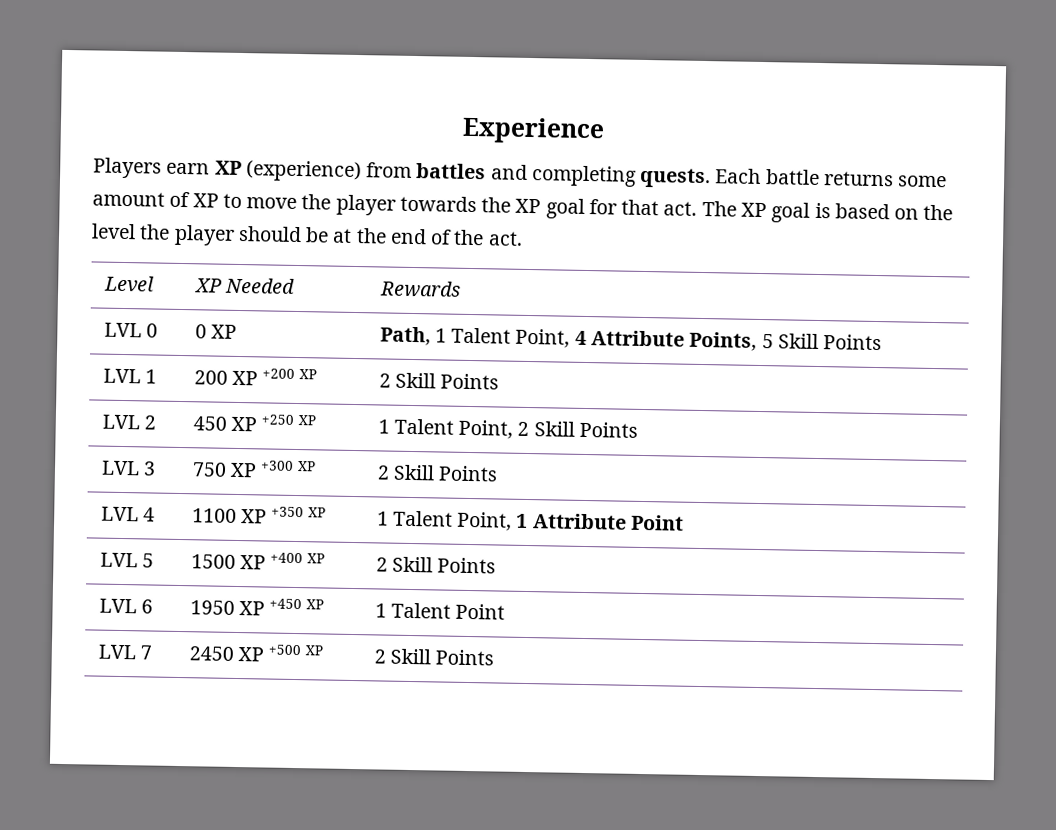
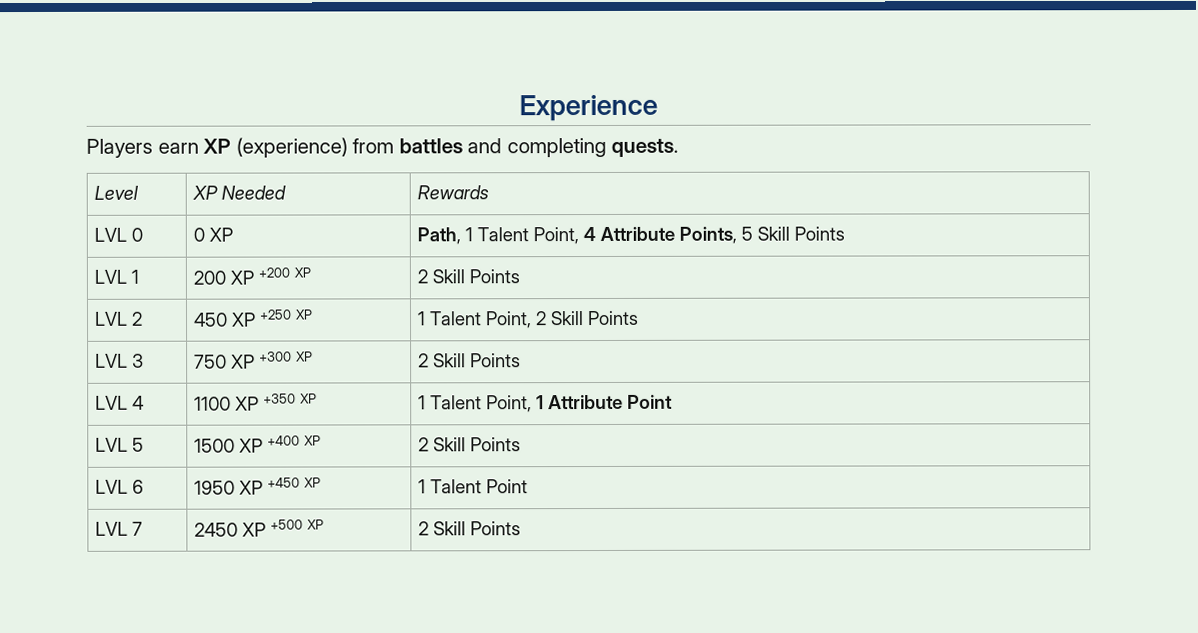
- Each battle returns some amount of XP to move the player towards the XP goal for that act. The XP goal is based on the level the player should be at the end of the act.

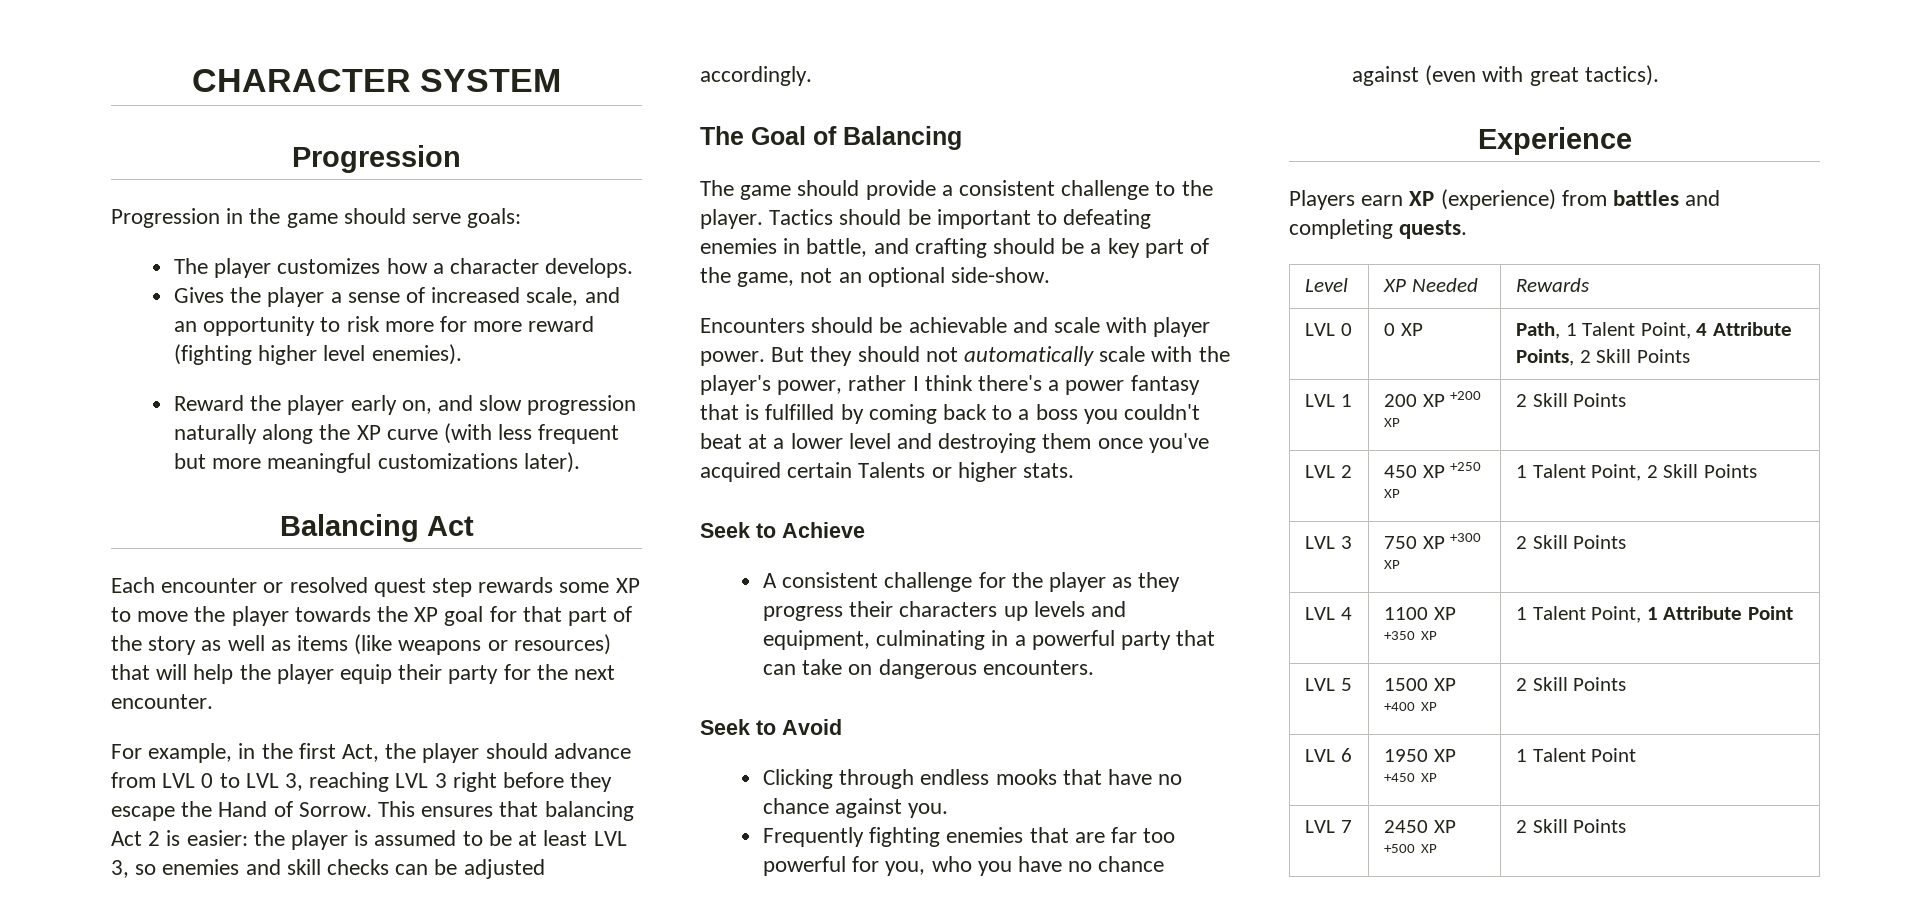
+ CHARACTER SYSTEM
+ Progression
+ Progression in the game should serve goals:
+ The player customizes how a character develops.
+ Gives the player a sense of increased scale, and an opportunity to risk more for more reward (fighting higher level enemies).
+ Reward the player early on, and slow progression naturally along the XP curve (with less frequent but more meaningful customizations later).
+ Balancing Act
+ Each encounter or resolved quest step rewards some XP to move the player towards the XP goal for that part of the story as well as items (like weapons or resources) that will help the player equip their party for the next encounter.
+ For example, in the first Act, the player should advance from LVL 0 to LVL 3, reaching LVL 3 right before they escape the Hand of Sorrow. This ensures that balancing Act 2 is easier: the player is assumed to be at least LVL 3, so enemies and skill checks can be adjusted accordingly.
+ The Goal of Balancing
+ The game should provide a consistent challenge to the player. Tactics should be important to defeating enemies in battle, and crafting should be a key part of the game, not an optional side-show.
+ Encounters should be achievable and scale with player power. But they should not automatically scale with the player's power, rather I think there's a power fantasy that is fulfilled by coming back to a boss you couldn't beat at a lower level and destroying them once you've acquired certain Talents or higher stats.
+ Seek to Achieve
+ A consistent challenge for the player as they progress their characters up levels and equipment, culminating in a powerful party that can take on dangerous encounters.
+ Seek to Avoid
+ Clicking through endless mooks that have no chance against you.
+ Frequently fighting enemies that are far too powerful for you, who you have no chance against (even with great tactics).
- LVL 0 | 0 XP | Path, 1 Talent Point, 4 Attribute Points, 5 Skill Points
+ LVL 0 | 0 XP | Path, 1 Talent Point, 4 Attribute Points, 2 Skill Points

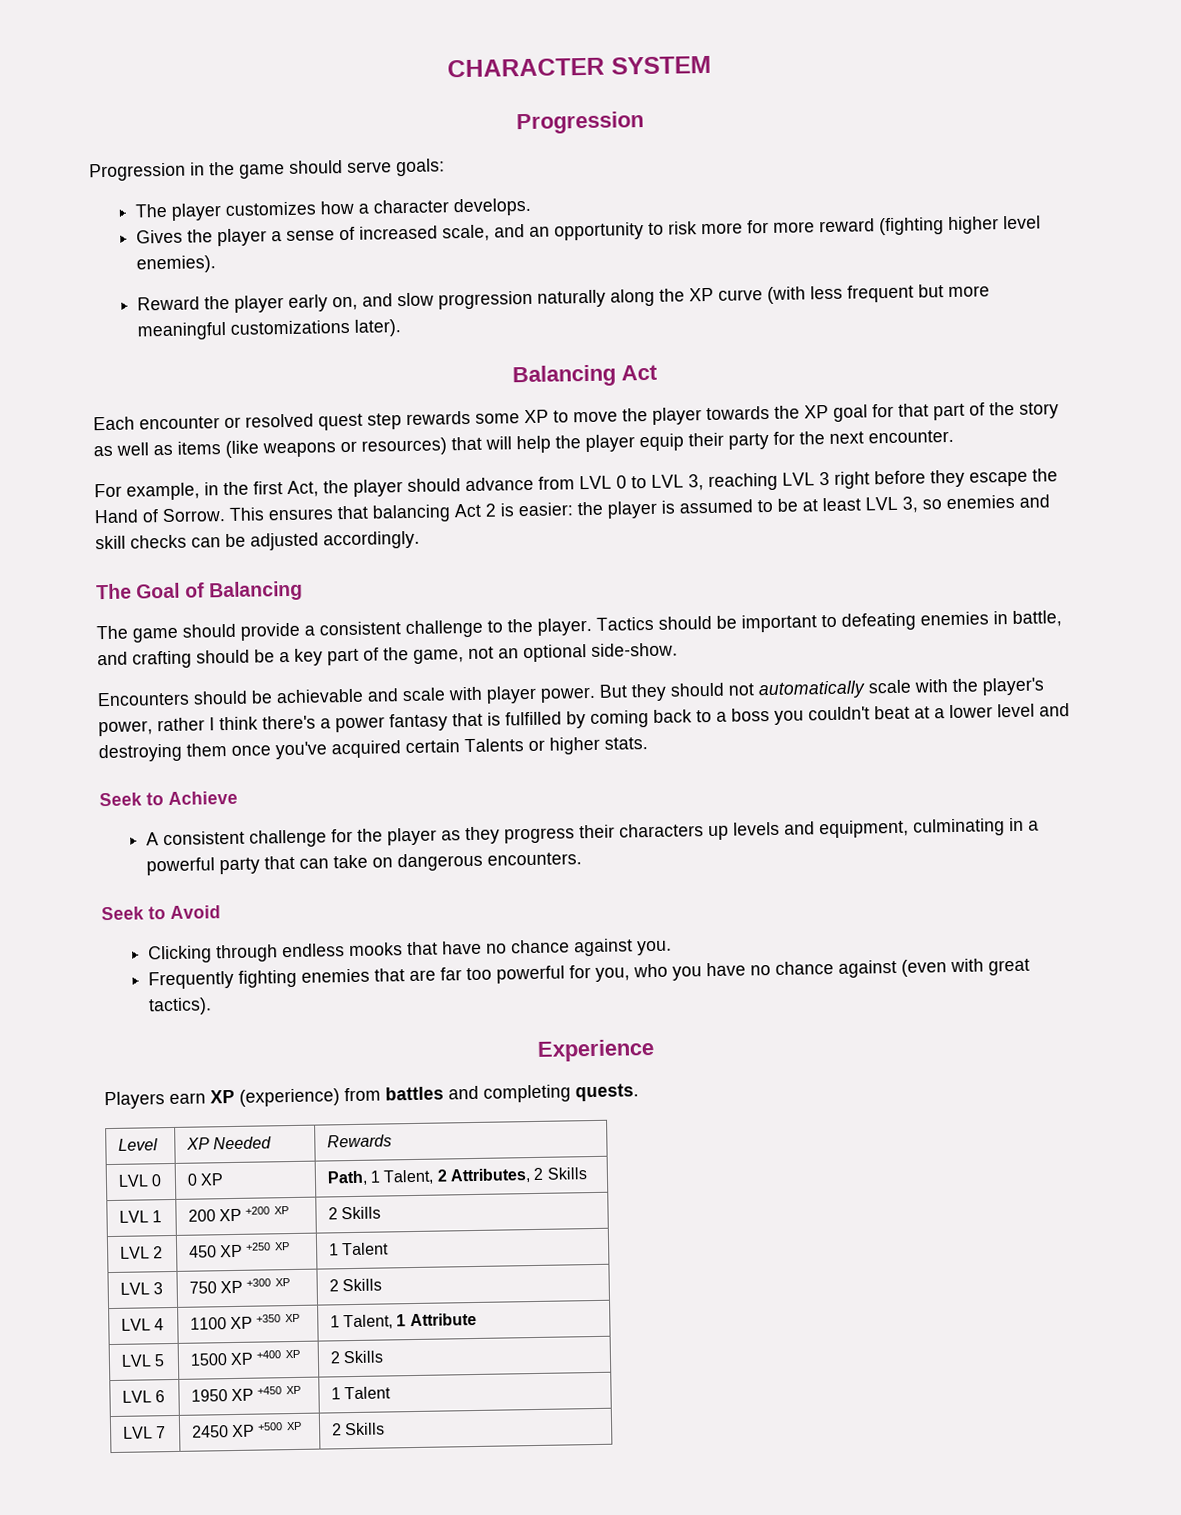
- LVL 0 | 0 XP | Path, 1 Talent Point, 4 Attribute Points, 2 Skill Points
+ LVL 0 | 0 XP | Path, 1 Talent, 2 Attributes, 2 Skills
- LVL 1 | 200 XP +200 XP | 2 Skill Points
+ LVL 1 | 200 XP +200 XP | 2 Skills
- LVL 2 | 450 XP +250 XP | 1 Talent Point, 2 Skill Points
+ LVL 2 | 450 XP +250 XP | 1 Talent
- LVL 3 | 750 XP +300 XP | 2 Skill Points
+ LVL 3 | 750 XP +300 XP | 2 Skills
- LVL 4 | 1100 XP +350 XP | 1 Talent Point, 1 Attribute Point
+ LVL 4 | 1100 XP +350 XP | 1 Talent, 1 Attribute
- LVL 5 | 1500 XP +400 XP | 2 Skill Points
+ LVL 5 | 1500 XP +400 XP | 2 Skills
- LVL 6 | 1950 XP +450 XP | 1 Talent Point
+ LVL 6 | 1950 XP +450 XP | 1 Talent
- LVL 7 | 2450 XP +500 XP | 2 Skill Points
+ LVL 7 | 2450 XP +500 XP | 2 Skills

